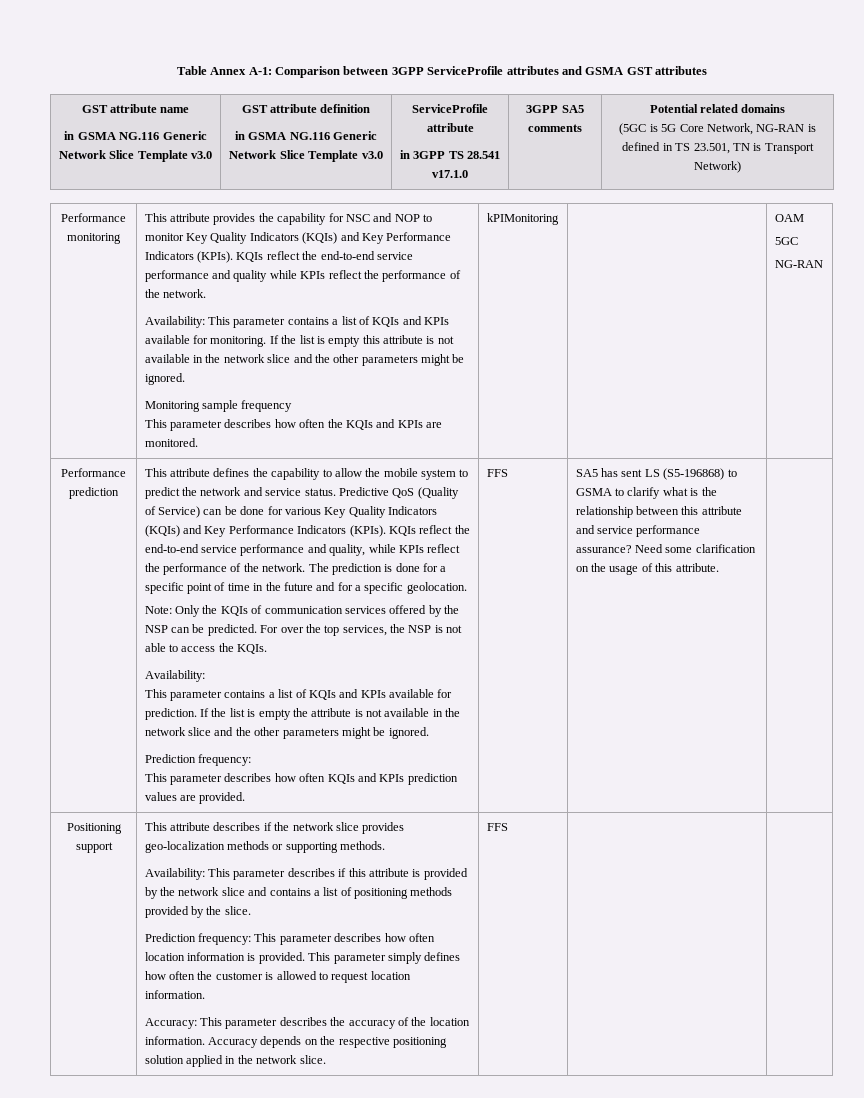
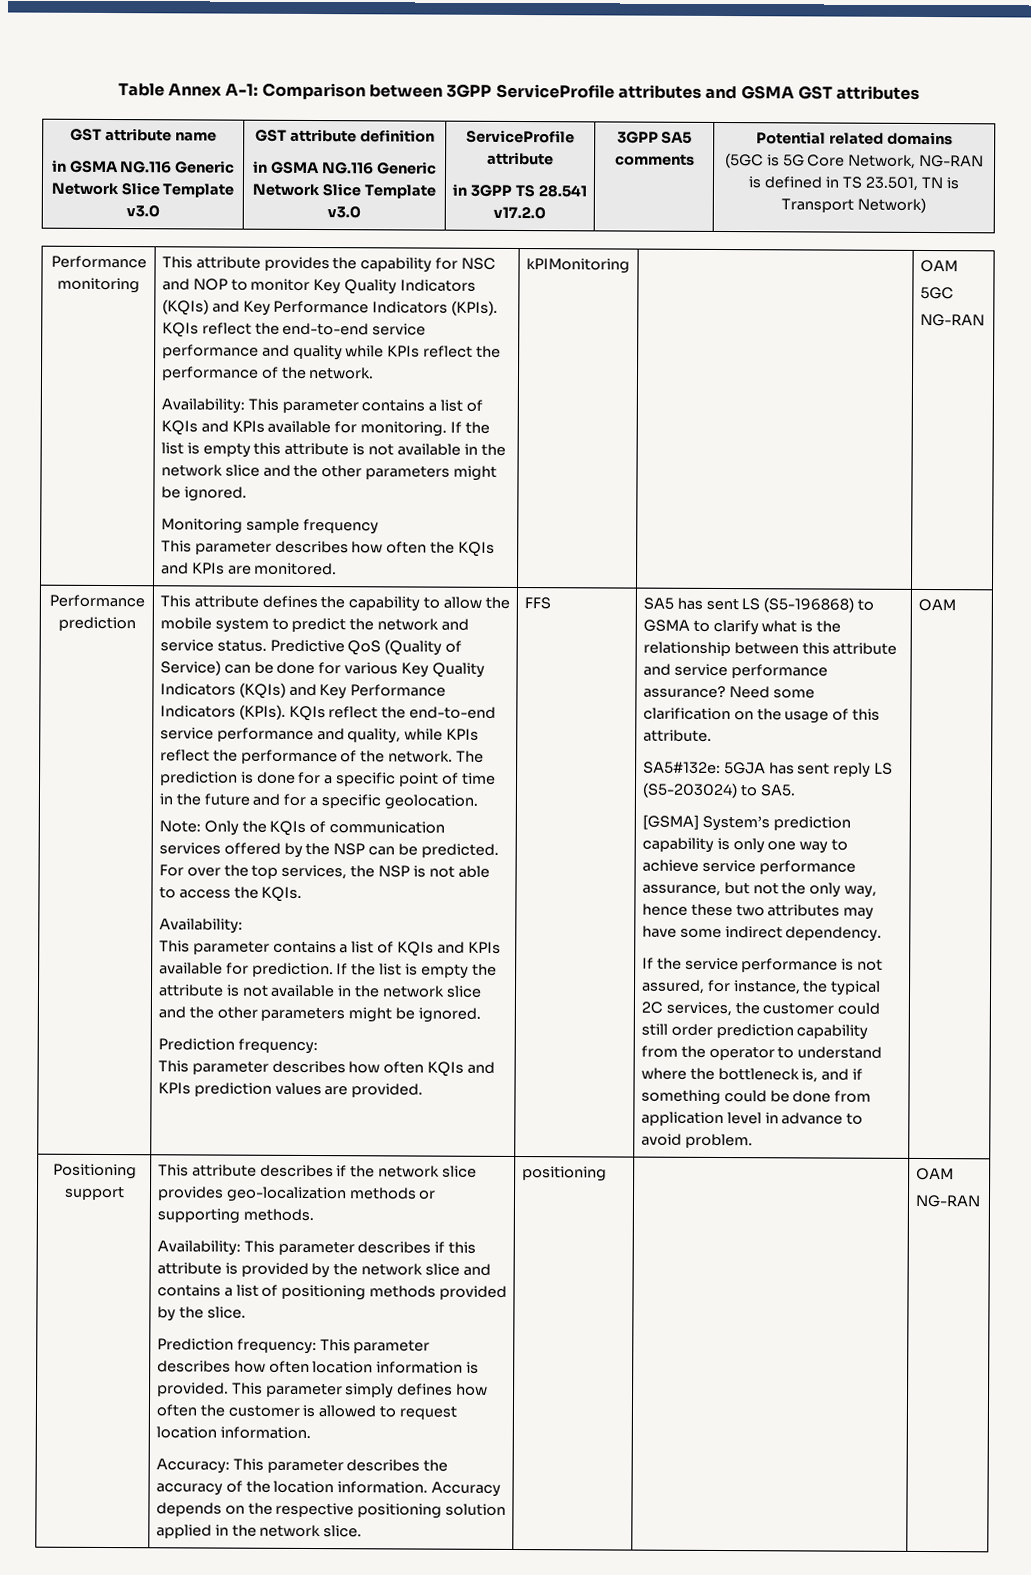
- in 3GPP TS 28.541 v17.1.0
+ in 3GPP TS 28.541 v17.2.0
+ SA5#132e: 5GJA has sent reply LS (S5-203024) to SA5.
+ [GSMA] System’s prediction capability is only one way to achieve service performance assurance, but not the only way, hence these two attributes may have some indirect dependency.
+ If the service performance is not assured, for instance, the typical 2C services, the customer could still order prediction capability from the operator to understand where the bottleneck is, and if something could be done from application level in advance to avoid problem. | OAM
- Accuracy depends on the respective positioning solution applied in the network slice. | FFS
+ Accuracy depends on the respective positioning solution applied in the network slice. | positioning | | OAM
+ NG-RAN

